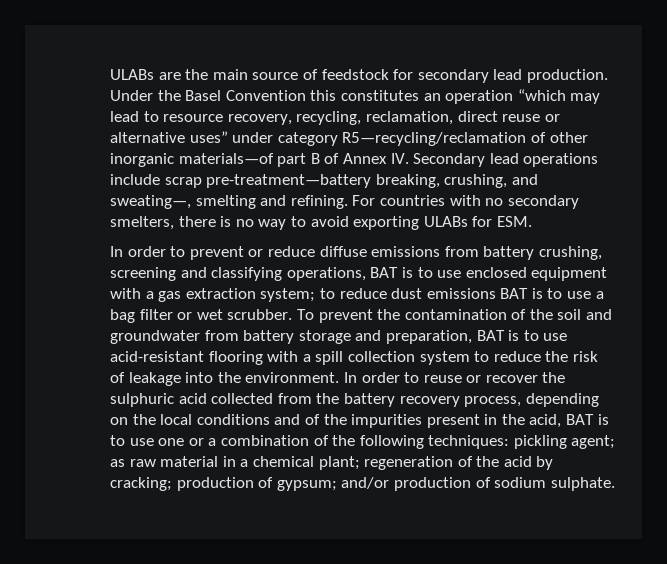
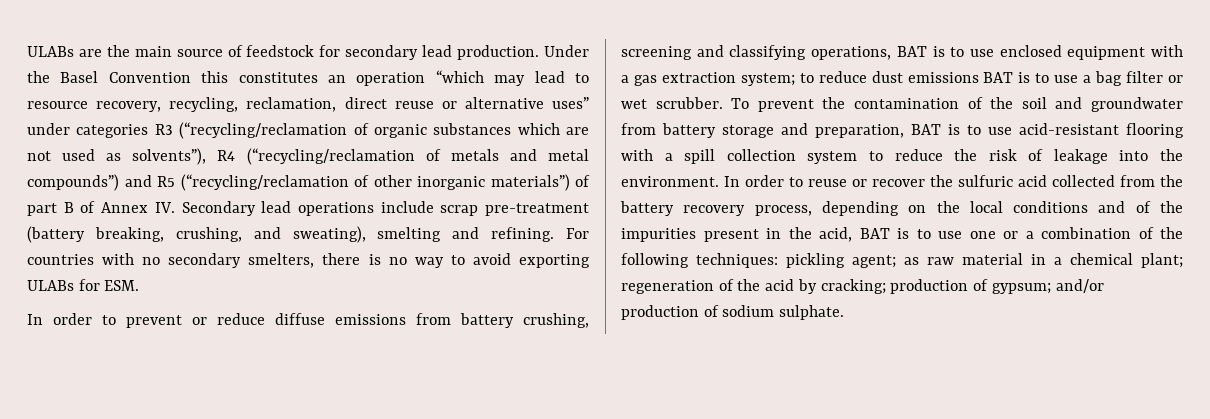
- Under the Basel Convention this constitutes an operation “which may lead to resource recovery, recycling, reclamation, direct reuse or alternative uses” under category R5—recycling/reclamation of other inorganic materials—of part B of Annex IV. Secondary lead operations include scrap pre-treatment—battery breaking, crushing, and sweating—, smelting and refining.
+ Under the Basel Convention this constitutes an operation “which may lead to resource recovery, recycling, reclamation, direct reuse or alternative uses” under categories R3 (“recycling/reclamation of organic substances which are not used as solvents”), R4 (“recycling/reclamation of metals and metal compounds”) and R5 (“recycling/reclamation of other inorganic materials”) of part B of Annex IV. Secondary lead operations include scrap pre-treatment (battery breaking, crushing, and sweating), smelting and refining.
- In order to reuse or recover the sulphuric acid collected from the battery recovery process, depending on the local conditions and of the impurities present in the acid, BAT is to use one or a combination of the following techniques:
+ In order to reuse or recover the sulfuric acid collected from the battery recovery process, depending on the local conditions and of the impurities present in the acid, BAT is to use one or a combination of the following techniques:

